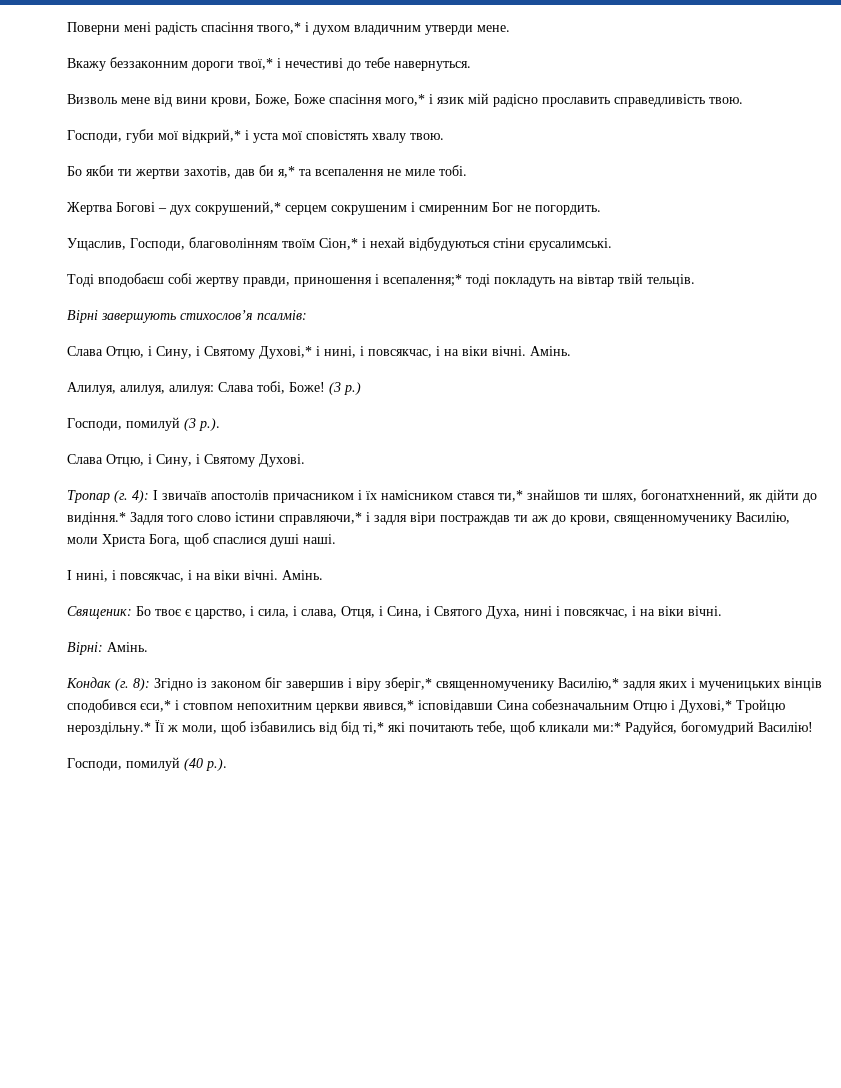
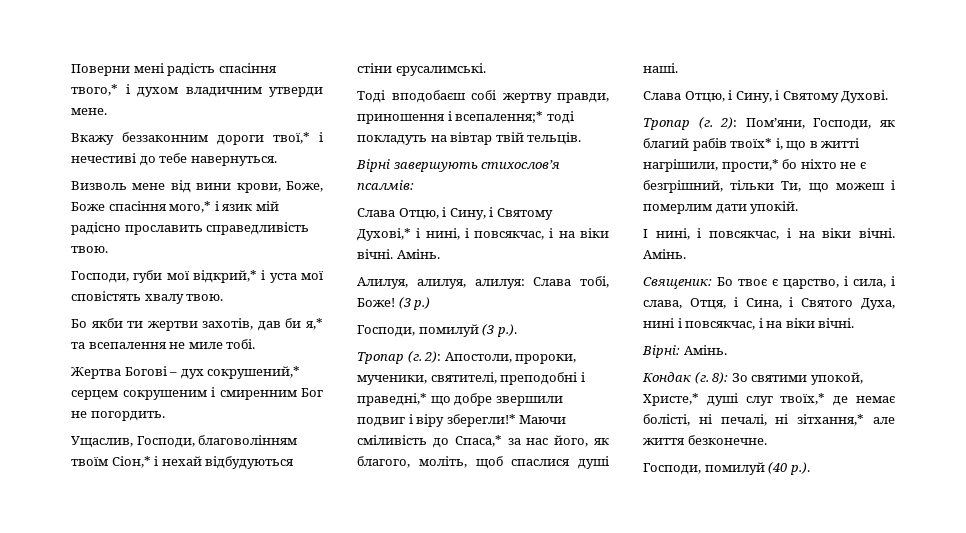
+ Тропар (г. 2): Апостоли, пророки, мученики, святителі, преподобні і праведні,* що добре звершили подвиг і віру зберегли!* Маючи сміливість до Спаса,* за нас його, як благого, моліть, щоб спаслися душі наші.
- Тропар (г. 4): I звичаїв апостолів причасником і їх намісником стався ти,* знайшов ти шлях, богонатхненний, як дійти до видіння.* Задля того слово істини справляючи,* і задля віри постраждав ти аж до крови, священномученику Василію, моли Христа Бога, щоб спаслися душі наші.
+ Тропар (г. 2): Пом’яни, Господи, як благий рабів твоїх* і, що в житті нагрішили, прости,* бо ніхто не є безгрішний, тільки Ти, що можеш і померлим дати упокій.
- Кондак (г. 8): Згідно із законом біг завершив і віру зберіг,* священномученику Василію,* задля яких і мученицьких вінців сподобився єси,* і стовпом непохитним церкви явився,* ісповідавши Сина собезначальним Отцю і Духові,* Тройцю нероздільну.* Її ж моли, щоб ізбавились від бід ті,* які почитають тебе, щоб кликали ми:* Радуйся, богомудрий Василію!
+ Кондак (г. 8): Зо святими упокой, Христе,* душі слуг твоїх,* де немає болісті, ні печалі, ні зітхання,* але життя безконечне.

